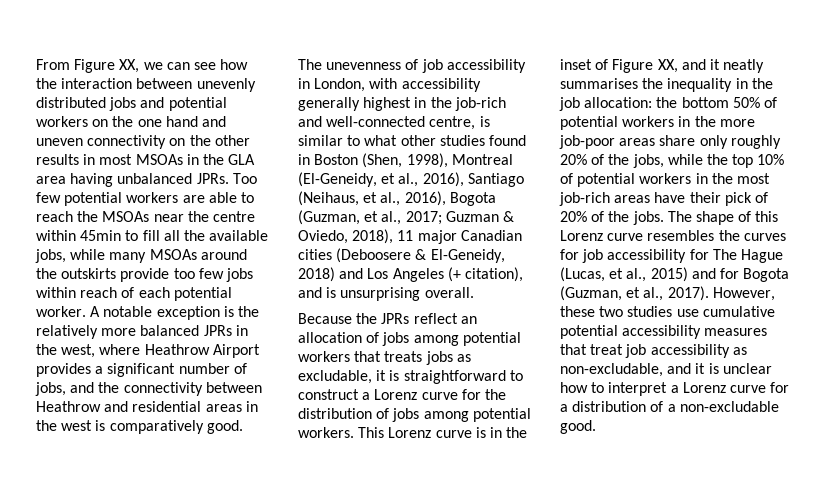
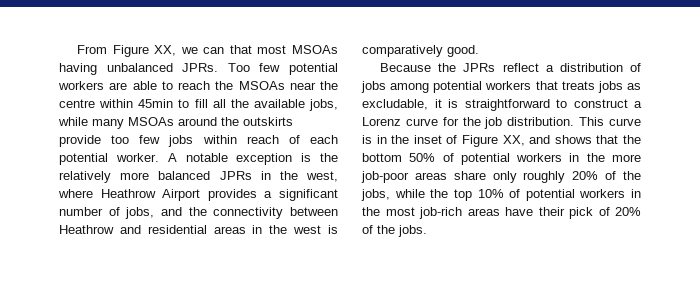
- From Figure XX, we can see how the interaction between unevenly distributed jobs and potential workers on the one hand and uneven connectivity on the other results in most MSOAs in the GLA area having unbalanced JPRs.
+ From Figure XX, we can that most MSOAs having unbalanced JPRs.
- The unevenness of job accessibility in London, with accessibility generally highest in the job-rich and well-connected centre, is similar to what other studies found in Boston (Shen, 1998), Montreal (El-Geneidy, et al., 2016), Santiago (Neihaus, et al., 2016), Bogota (Guzman, et al., 2017; Guzman & Oviedo, 2018), 11 major Canadian cities (Deboosere & El-Geneidy, 2018) and Los Angeles (+ citation), and is unsurprising overall.
- Because the JPRs reflect an allocation of jobs among potential workers that treats jobs as excludable, it is straightforward to construct a Lorenz curve for the distribution of jobs among potential workers. This Lorenz curve is in the inset of Figure XX, and it neatly summarises the inequality in the job allocation: the bottom 50% of potential workers in the more job-poor areas share only roughly 20% of the jobs, while the top 10% of potential workers in the most job-rich areas have their pick of 20% of the jobs. The shape of this Lorenz curve resembles the curves for job accessibility for The Hague (Lucas, et al., 2015) and for Bogota (Guzman, et al., 2017). However, these two studies use cumulative potential accessibility measures that treat job accessibility as non-excludable, and it is unclear how to interpret a Lorenz curve for a distribution of a non-excludable good.
+ Because the JPRs reflect a distribution of jobs among potential workers that treats jobs as excludable, it is straightforward to construct a Lorenz curve for the job distribution. This curve is in the inset of Figure XX, and shows that the bottom 50% of potential workers in the more job-poor areas share only roughly 20% of the jobs, while the top 10% of potential workers in the most job-rich areas have their pick of 20% of the jobs.

